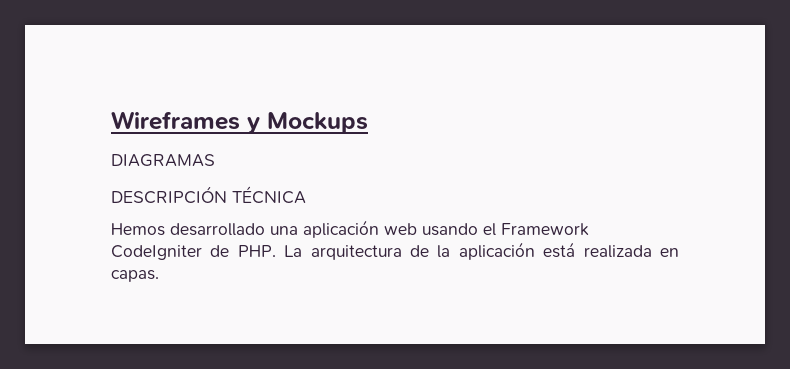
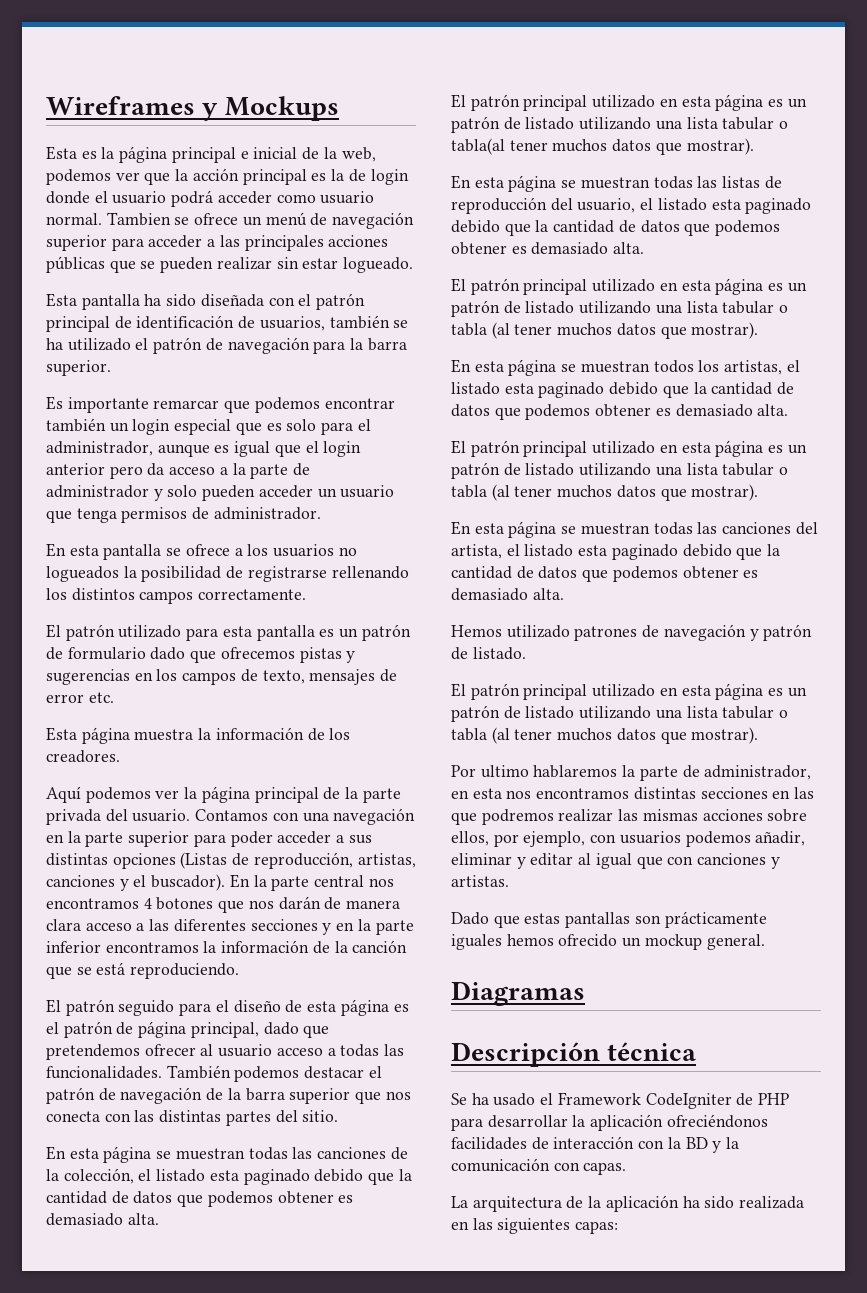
- DIAGRAMAS
- DESCRIPCIÓN TÉCNICA
- Hemos desarrollado una aplicación web usando el Framework CodeIgniter de PHP. La arquitectura de la aplicación está realizada en capas.
+ Esta es la página principal e inicial de la web, podemos ver que la acción principal es la de login donde el usuario podrá acceder como usuario normal. Tambien se ofrece un menú de navegación superior para acceder a las principales acciones públicas que se pueden realizar sin estar logueado.
+ Esta pantalla ha sido diseñada con el patrón principal de identificación de usuarios, también se ha utilizado el patrón de navegación para la barra superior.
+ Es importante remarcar que podemos encontrar también un login especial que es solo para el administrador, aunque es igual que el login anterior pero da acceso a la parte de administrador y solo pueden acceder un usuario que tenga permisos de administrador.
+ En esta pantalla se ofrece a los usuarios no logueados la posibilidad de registrarse rellenando los distintos campos correctamente.
+ El patrón utilizado para esta pantalla es un patrón de formulario dado que ofrecemos pistas y sugerencias en los campos de texto, mensajes de error etc.
+ Esta página muestra la información de los creadores.
+ Aquí podemos ver la página principal de la parte privada del usuario. Contamos con una navegación en la parte superior para poder acceder a sus distintas opciones (Listas de reproducción, artistas, canciones y el buscador). En la parte central nos encontramos 4 botones que nos darán de manera clara acceso a las diferentes secciones y en la parte inferior encontramos la información de la canción que se está reproduciendo.
+ El patrón seguido para el diseño de esta página es el patrón de página principal, dado que pretendemos ofrecer al usuario acceso a todas las funcionalidades. También podemos destacar el patrón de navegación de la barra superior que nos conecta con las distintas partes del sitio.
+ En esta página se muestran todas las canciones de la colección, el listado esta paginado debido que la cantidad de datos que podemos obtener es demasiado alta.
+ El patrón principal utilizado en esta página es un patrón de listado utilizando una lista tabular o tabla(al tener muchos datos que mostrar).
+ En esta página se muestran todas las listas de reproducción del usuario, el listado esta paginado debido que la cantidad de datos que podemos obtener es demasiado alta.
+ El patrón principal utilizado en esta página es un patrón de listado utilizando una lista tabular o tabla (al tener muchos datos que mostrar).
+ En esta página se muestran todos los artistas, el listado esta paginado debido que la cantidad de datos que podemos obtener es demasiado alta.
+ El patrón principal utilizado en esta página es un patrón de listado utilizando una lista tabular o tabla (al tener muchos datos que mostrar).
+ En esta página se muestran todas las canciones del artista, el listado esta paginado debido que la cantidad de datos que podemos obtener es demasiado alta.
+ Hemos utilizado patrones de navegación y patrón de listado.
+ El patrón principal utilizado en esta página es un patrón de listado utilizando una lista tabular o tabla (al tener muchos datos que mostrar).
+ Por ultimo hablaremos la parte de administrador, en esta nos encontramos distintas secciones en las que podremos realizar las mismas acciones sobre ellos, por ejemplo, con usuarios podemos añadir, eliminar y editar al igual que con canciones y artistas.
+ Dado que estas pantallas son prácticamente iguales hemos ofrecido un mockup general.
+ Diagramas
+ Descripción técnica
+ Se ha usado el Framework CodeIgniter de PHP para desarrollar la aplicación ofreciéndonos facilidades de interacción con la BD y la comunicación con capas.
+ La arquitectura de la aplicación ha sido realizada en las siguientes capas:

